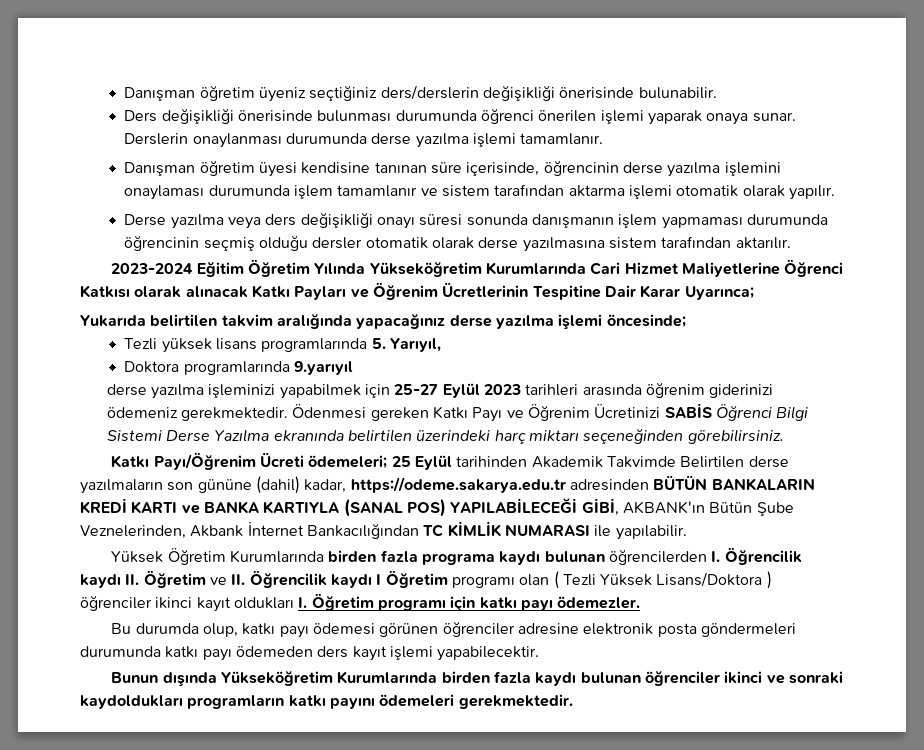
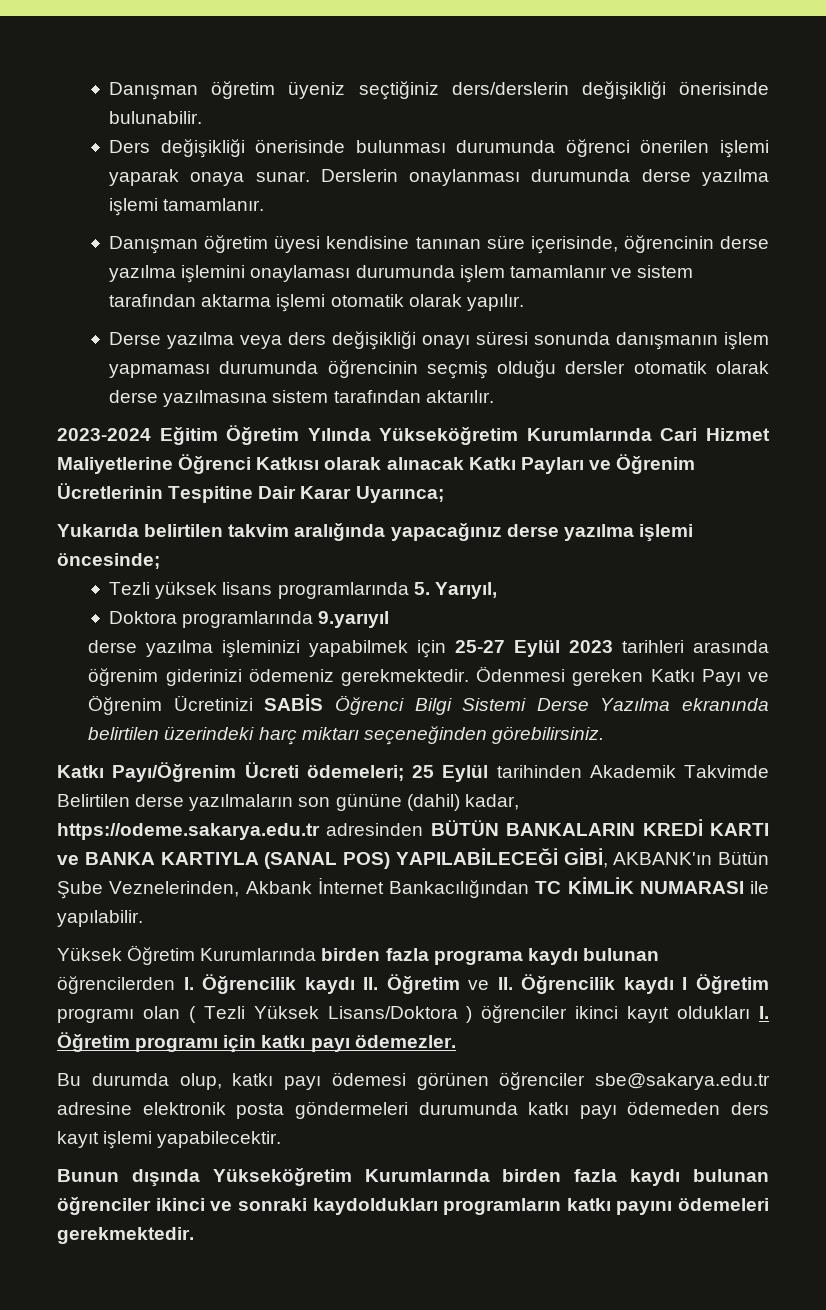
- Bu durumda olup, katkı payı ödemesi görünen öğrenciler adresine elektronik posta göndermeleri durumunda katkı payı ödemeden ders kayıt işlemi yapabilecektir.
+ Bu durumda olup, katkı payı ödemesi görünen öğrenciler sbe@sakarya.edu.tr adresine elektronik posta göndermeleri durumunda katkı payı ödemeden ders kayıt işlemi yapabilecektir.

